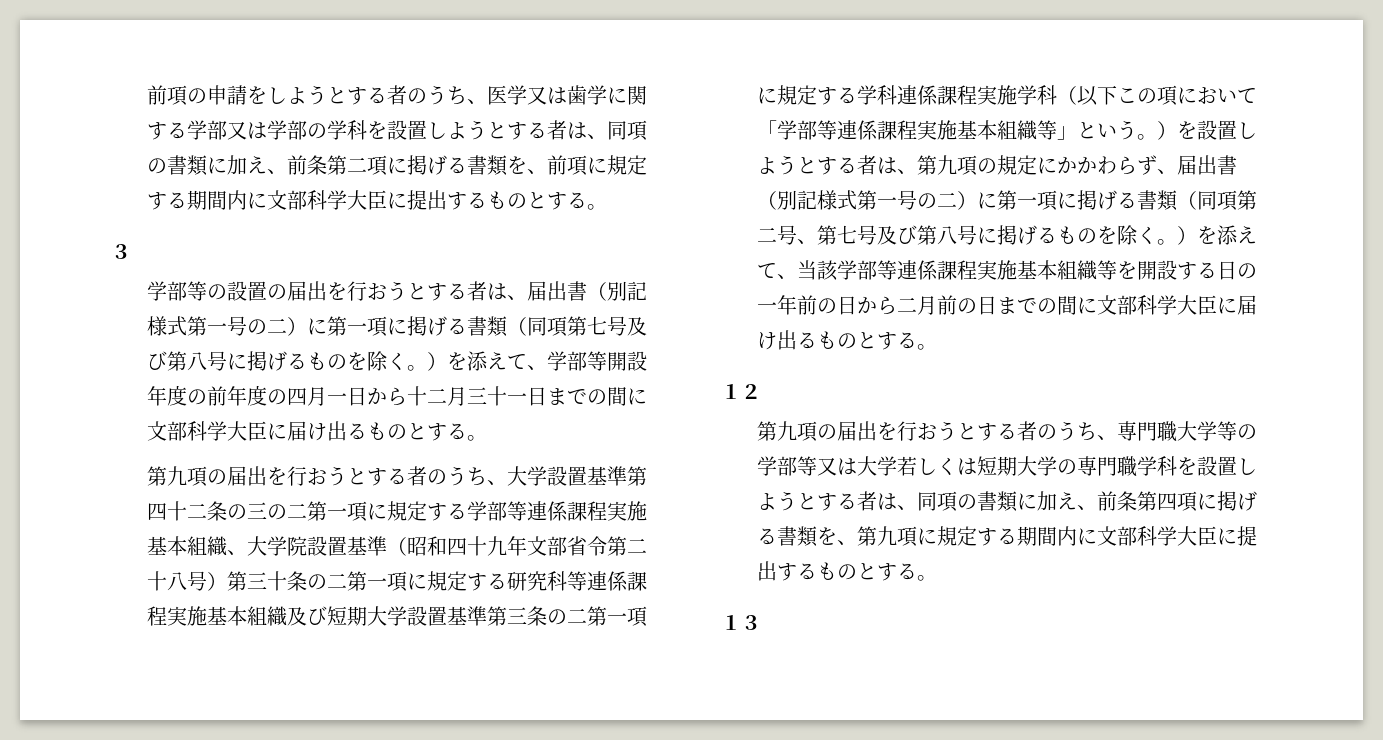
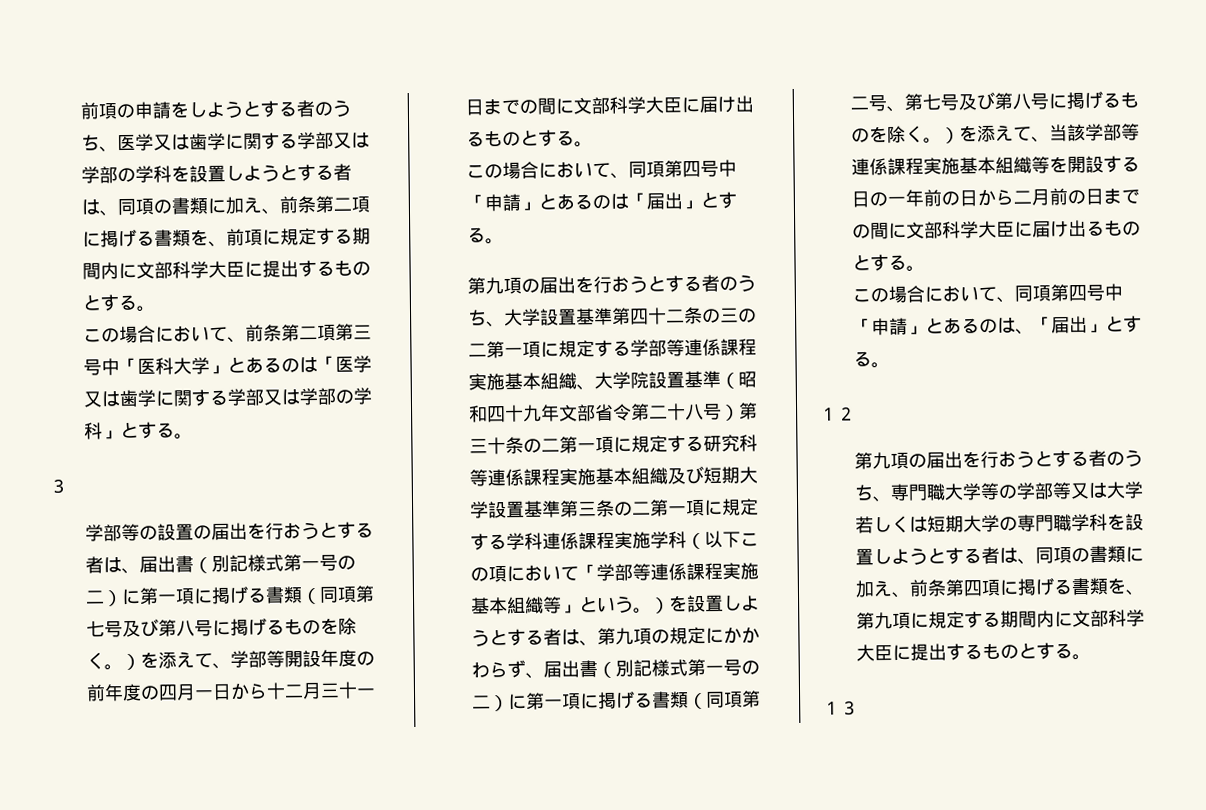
+ この場合において、前条第二項第三号中「医科大学」とあるのは「医学又は歯学に関する学部又は学部の学科」とする。
+ この場合において、同項第四号中「申請」とあるのは「届出」とする。
+ この場合において、同項第四号中「申請」とあるのは、「届出」とする。

